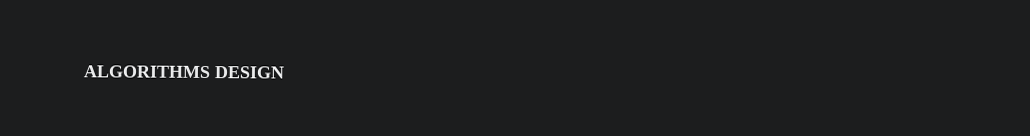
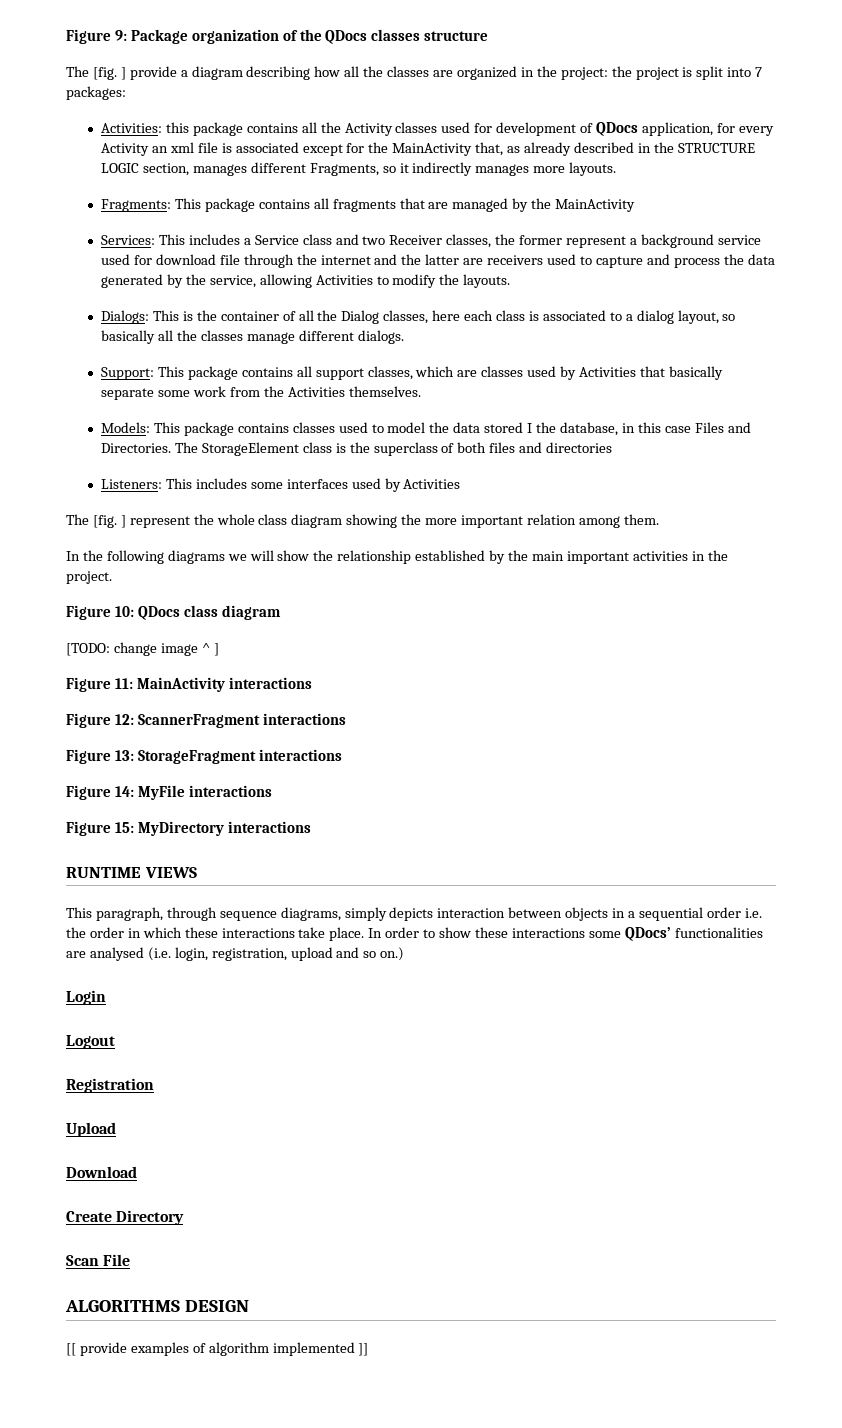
+ Figure 9: Package organization of the QDocs classes structure
+ The [fig. ] provide a diagram describing how all the classes are organized in the project: the project is split into 7 packages:
+ Activities: this package contains all the Activity classes used for development of QDocs application, for every Activity an xml file is associated except for the MainActivity that, as already described in the STRUCTURE LOGIC section, manages different Fragments, so it indirectly manages more layouts.
+ Fragments: This package contains all fragments that are managed by the MainActivity
+ Services: This includes a Service class and two Receiver classes, the former represent a background service used for download file through the internet and the latter are receivers used to capture and process the data generated by the service, allowing Activities to modify the layouts.
+ Dialogs: This is the container of all the Dialog classes, here each class is associated to a dialog layout, so basically all the classes manage different dialogs.
+ Support: This package contains all support classes, which are classes used by Activities that basically separate some work from the Activities themselves.
+ Models: This package contains classes used to model the data stored I the database, in this case Files and Directories. The StorageElement class is the superclass of both files and directories
+ Listeners: This includes some interfaces used by Activities
+ The [fig. ] represent the whole class diagram showing the more important relation among them.
+ In the following diagrams we will show the relationship established by the main important activities in the project.
+ Figure 10: QDocs class diagram
+ [TODO: change image ^ ]
+ Figure 11: MainActivity interactions
+ Figure 12: ScannerFragment interactions
+ Figure 13: StorageFragment interactions
+ Figure 14: MyFile interactions
+ Figure 15: MyDirectory interactions
+ RUNTIME VIEWS
+ This paragraph, through sequence diagrams, simply depicts interaction between objects in a sequential order i.e. the order in which these interactions take place. In order to show these interactions some QDocs’ functionalities are analysed (i.e. login, registration, upload and so on.)
+ Login
+ Logout
+ Registration
+ Upload
+ Download
+ Create Directory
+ Scan File
  ALGORITHMS DESIGN
+ [[ provide examples of algorithm implemented ]]

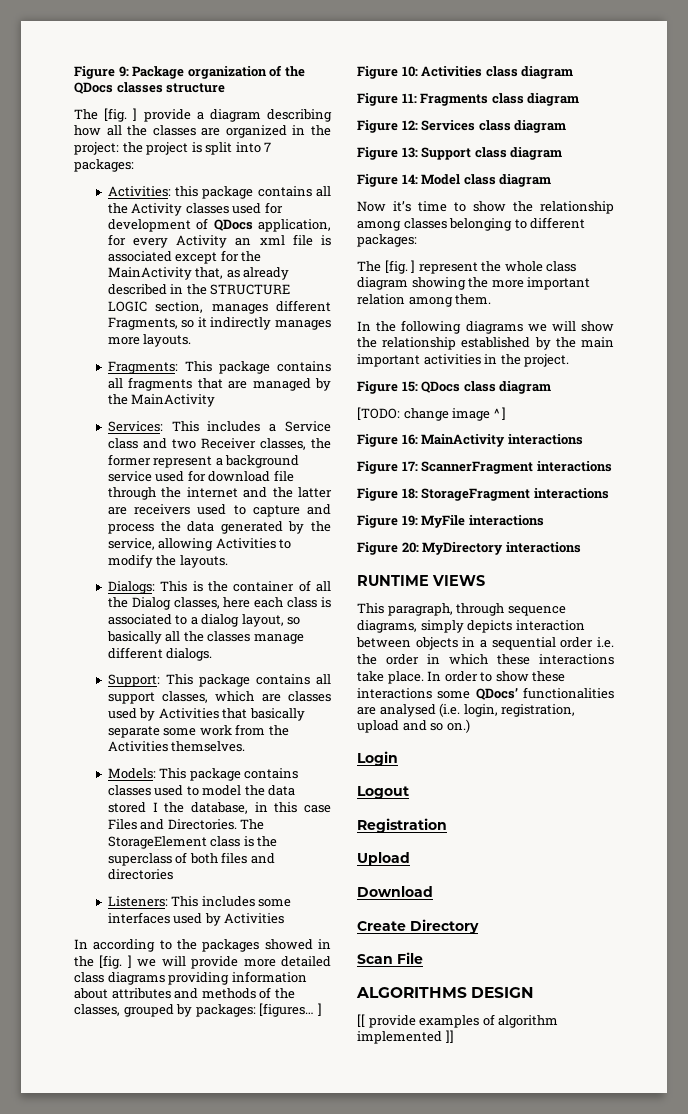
+ In according to the packages showed in the [fig. ] we will provide more detailed class diagrams providing information about attributes and methods of the classes, grouped by packages: [figures… ]
+ Figure 10: Activities class diagram
+ Figure 11: Fragments class diagram
+ Figure 12: Services class diagram
+ Figure 13: Support class diagram
+ Figure 14: Model class diagram
+ Now it’s time to show the relationship among classes belonging to different packages:
- Figure 10: QDocs class diagram
+ Figure 15: QDocs class diagram
- Figure 11: MainActivity interactions
+ Figure 16: MainActivity interactions
- Figure 12: ScannerFragment interactions
+ Figure 17: ScannerFragment interactions
- Figure 13: StorageFragment interactions
+ Figure 18: StorageFragment interactions
- Figure 14: MyFile interactions
+ Figure 19: MyFile interactions
- Figure 15: MyDirectory interactions
+ Figure 20: MyDirectory interactions

